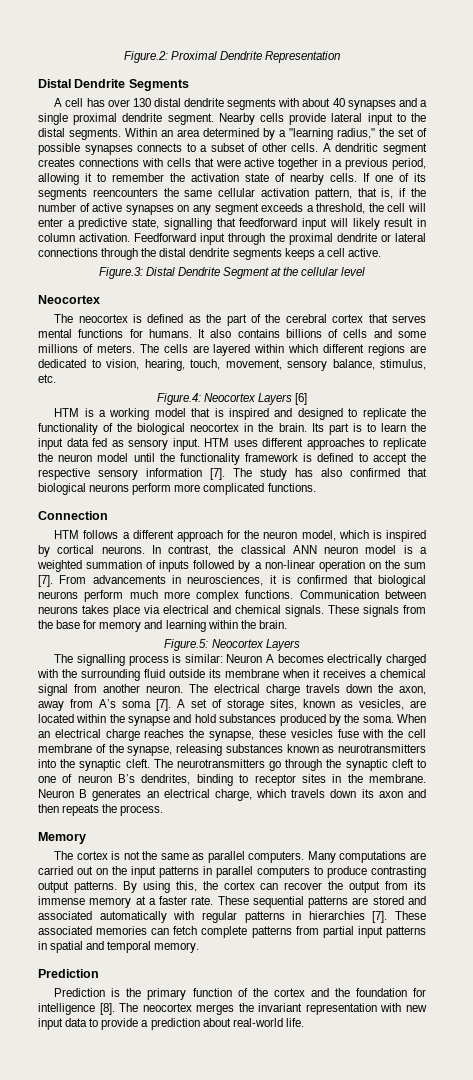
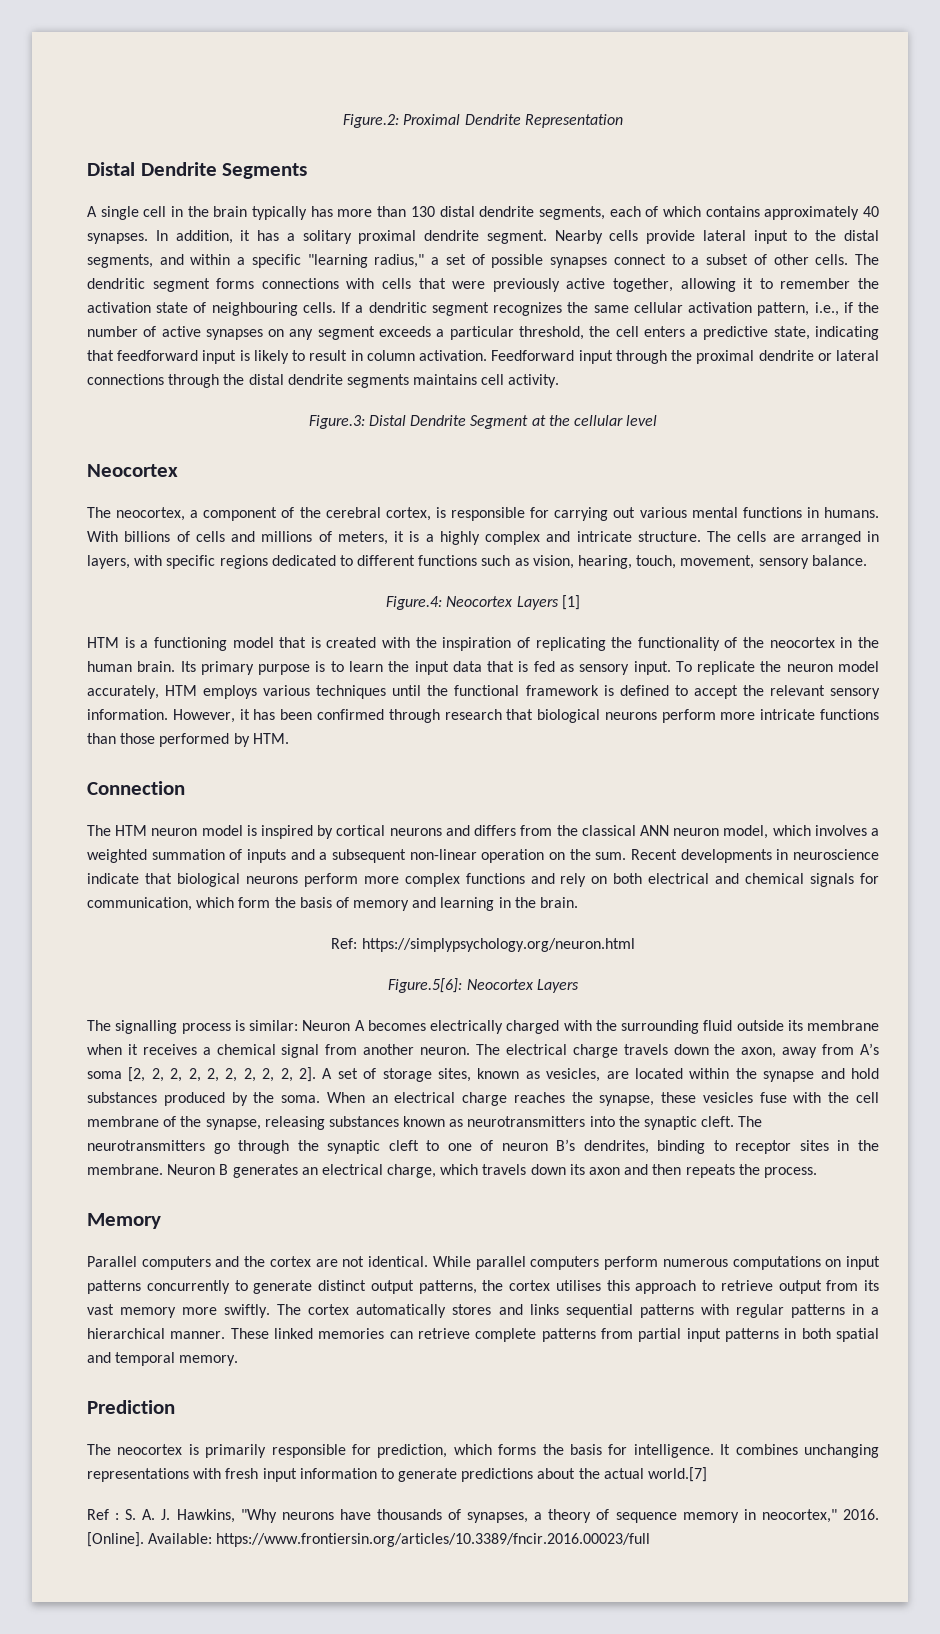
- A cell has over 130 distal dendrite segments with about 40 synapses and a single proximal dendrite segment.
+ A single cell in the brain typically has more than 130 distal dendrite segments, each of which contains approximately 40 synapses. In addition, it has a solitary proximal dendrite segment.
- Nearby cells provide lateral input to the distal segments. Within an area determined by a "learning radius," the set of possible synapses connects to a subset of other cells.
+ Nearby cells provide lateral input to the distal segments, and within a specific "learning radius," a set of possible synapses connect to a subset of other cells.
- A dendritic segment creates connections with cells that were active together in a previous period, allowing it to remember the activation state of nearby cells.
+ The dendritic segment forms connections with cells that were previously active together, allowing it to remember the activation state of neighbouring cells.
- If one of its segments reencounters the same cellular activation pattern, that is, if the number of active synapses on any segment exceeds a threshold, the cell will enter a predictive state, signalling that feedforward input will likely result in column activation.
+ If a dendritic segment recognizes the same cellular activation pattern, i.e., if the number of active synapses on any segment exceeds a particular threshold, the cell enters a predictive state, indicating that feedforward input is likely to result in column activation.
- Feedforward input through the proximal dendrite or lateral connections through the distal dendrite segments keeps a cell active.
+ Feedforward input through the proximal dendrite or lateral connections through the distal dendrite segments maintains cell activity.
- The neocortex is defined as the part of the cerebral cortex that serves mental functions for humans. It also contains billions of cells and some millions of meters. The cells are layered within which different regions are dedicated to vision, hearing, touch, movement, sensory balance, stimulus, etc.
+ The neocortex, a component of the cerebral cortex, is responsible for carrying out various mental functions in humans. With billions of cells and millions of meters, it is a highly complex and intricate structure. The cells are arranged in layers, with specific regions dedicated to different functions such as vision, hearing, touch, movement, sensory balance.
- Figure.4: Neocortex Layers [6]
+ Figure.4: Neocortex Layers [1]
- HTM is a working model that is inspired and designed to replicate the functionality of the biological neocortex in the brain.
+ HTM is a functioning model that is created with the inspiration of replicating the functionality of the neocortex in the human brain.
- Its part is to learn the input data fed as sensory input.
+ Its primary purpose is to learn the input data that is fed as sensory input.
- HTM uses different approaches to replicate the neuron model until the functionality framework is defined to accept the respective sensory information [7]. The study has also confirmed that biological neurons perform more complicated functions.
+ To replicate the neuron model accurately, HTM employs various techniques until the functional framework is defined to accept the relevant sensory information. However, it has been confirmed through research that biological neurons perform more intricate functions than those performed by HTM.
  Connection
- HTM follows a different approach for the neuron model, which is inspired by cortical neurons. In contrast, the classical ANN neuron model is a weighted summation of inputs followed by a non-linear operation on the sum [7]. From advancements in neurosciences, it is confirmed that biological neurons perform much more complex functions. Communication between neurons takes place via electrical and chemical signals. These signals from the base for memory and learning within the brain.
+ The HTM neuron model is inspired by cortical neurons and differs from the classical ANN neuron model, which involves a weighted summation of inputs and a subsequent non-linear operation on the sum. Recent developments in neuroscience indicate that biological neurons perform more complex functions and rely on both electrical and chemical signals for communication, which form the basis of memory and learning in the brain.
- Figure.5: Neocortex Layers
+ Ref: https://simplypsychology.org/neuron.html
+ Figure.5[6]: Neocortex Layers
- The electrical charge travels down the axon, away from A’s soma [7].
+ The electrical charge travels down the axon, away from A’s soma [2, 2, 2, 2, 2, 2, 2, 2, 2, 2].
- The cortex is not the same as parallel computers. Many computations are carried out on the input patterns in parallel computers to produce contrasting output patterns. By using this, the cortex can recover the output from its immense memory at a faster rate. These sequential patterns are stored and associated automatically with regular patterns in hierarchies [7]. These associated memories can fetch complete patterns from partial input patterns in spatial and temporal memory.
+ Parallel computers and the cortex are not identical. While parallel computers perform numerous computations on input patterns concurrently to generate distinct output patterns, the cortex utilises this approach to retrieve output from its vast memory more swiftly. The cortex automatically stores and links sequential patterns with regular patterns in a hierarchical manner. These linked memories can retrieve complete patterns from partial input patterns in both spatial and temporal memory.
- Prediction is the primary function of the cortex and the foundation for intelligence [8]. The neocortex merges the invariant representation with new input data to provide a prediction about real-world life.
+ The neocortex is primarily responsible for prediction, which forms the basis for intelligence. It combines unchanging representations with fresh input information to generate predictions about the actual world.[7]
+ Ref : S. A. J. Hawkins, "Why neurons have thousands of synapses, a theory of sequence memory in neocortex," 2016. [Online]. Available: https://www.frontiersin.org/articles/10.3389/fncir.2016.00023/full

